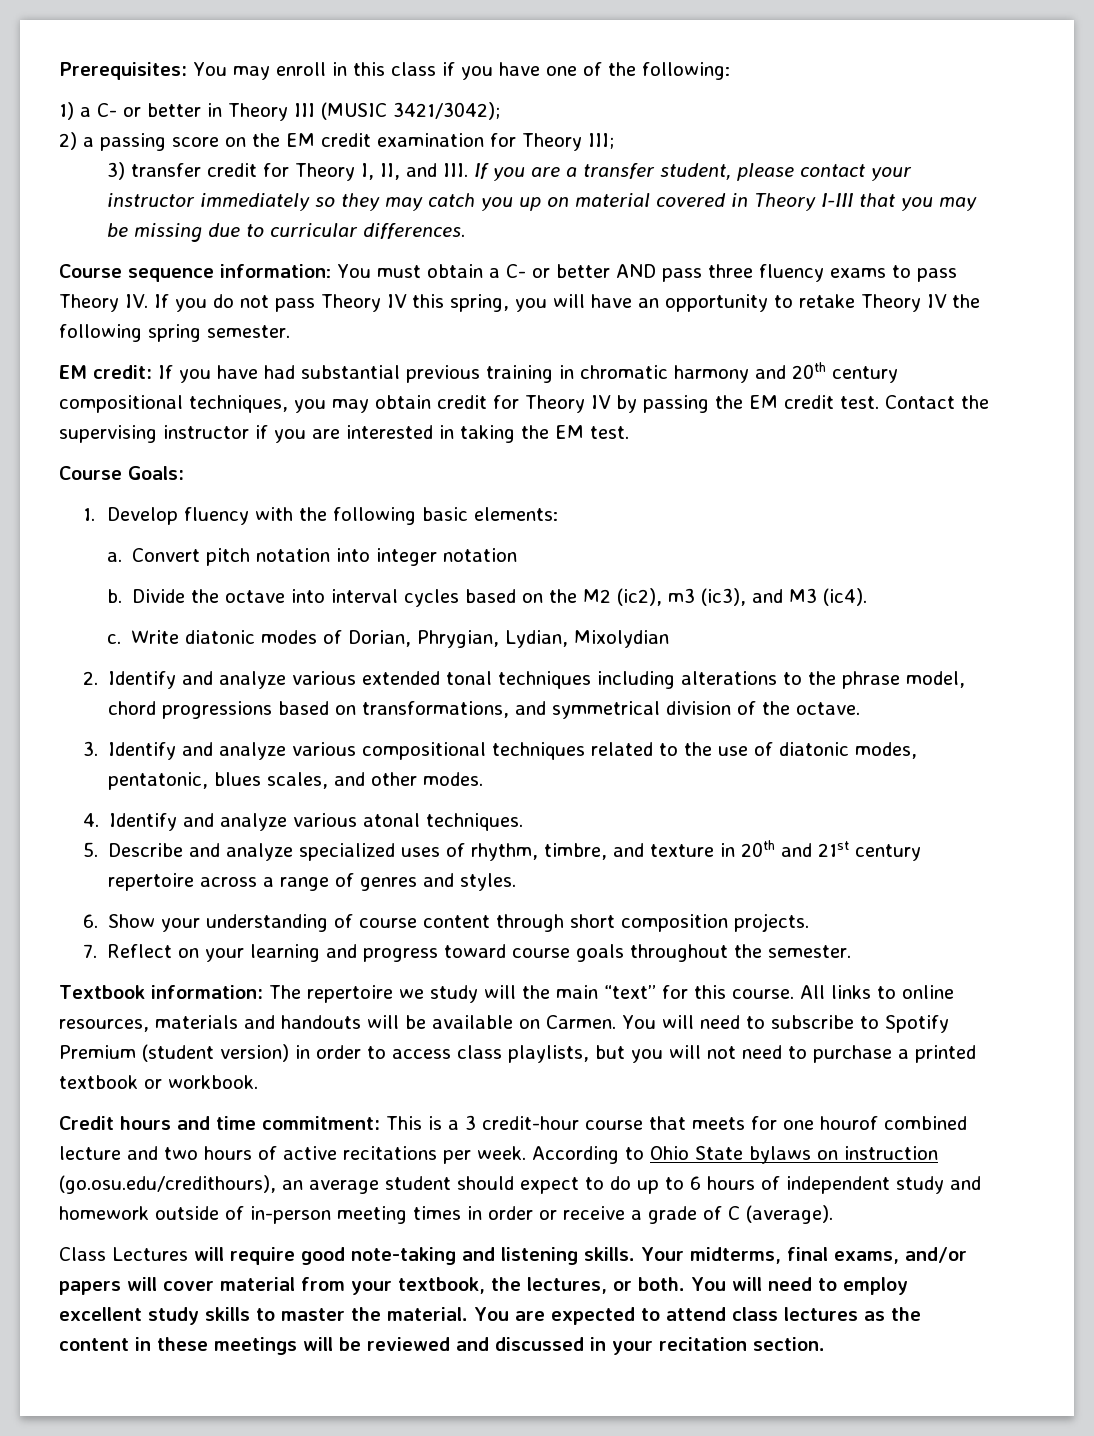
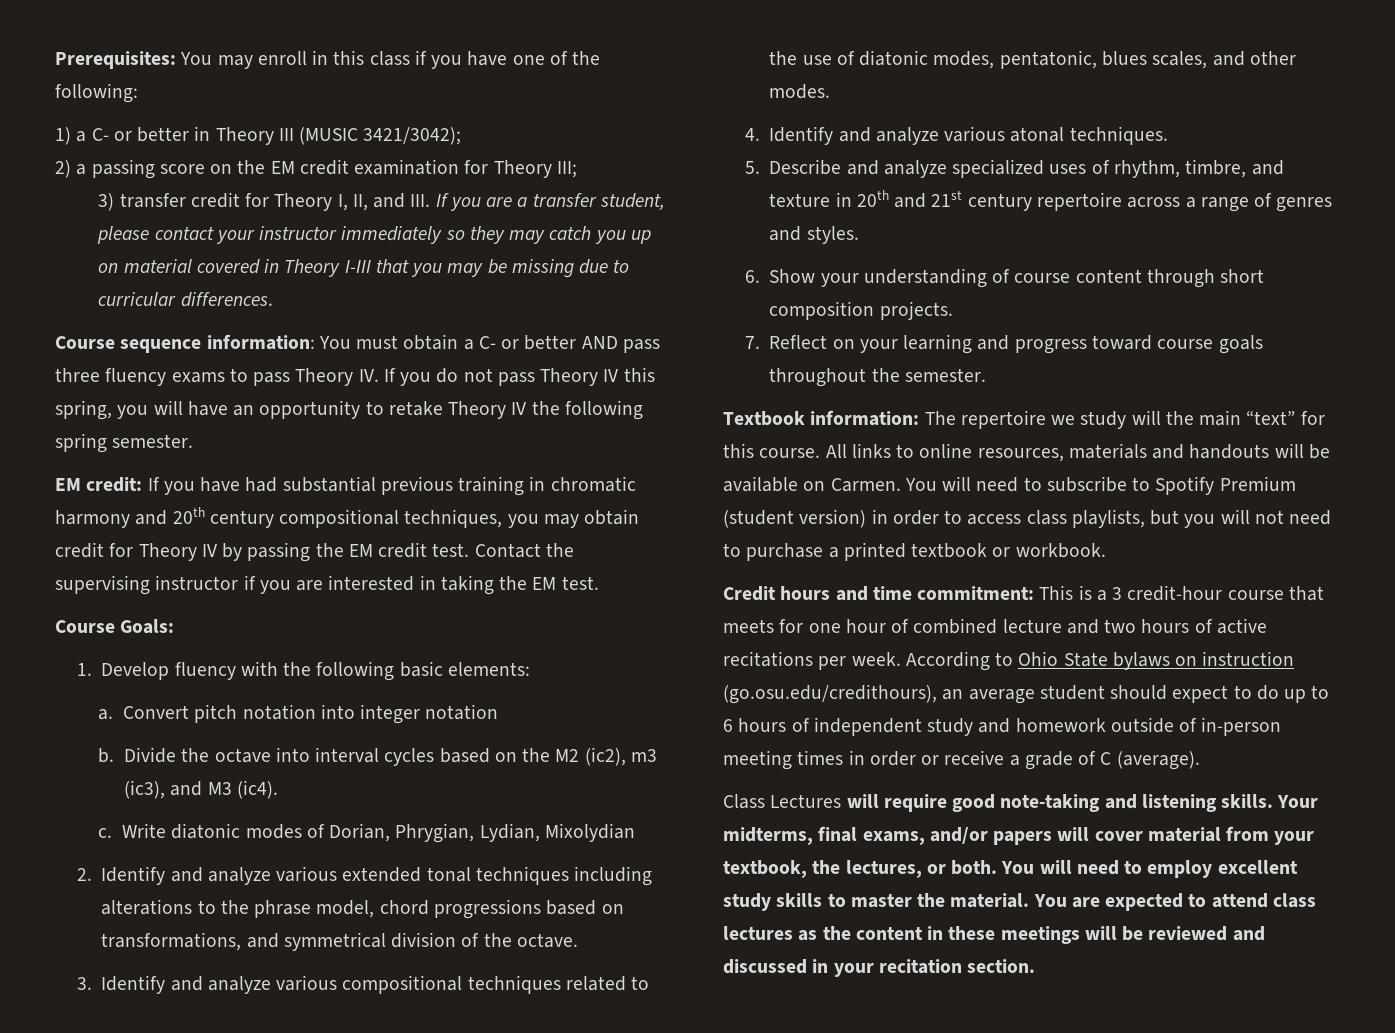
- Credit hours and time commitment: This is a 3 credit-hour course that meets for one hourof combined lecture and two hours of active recitations per week.
+ Credit hours and time commitment: This is a 3 credit-hour course that meets for one hour of combined lecture and two hours of active recitations per week.

